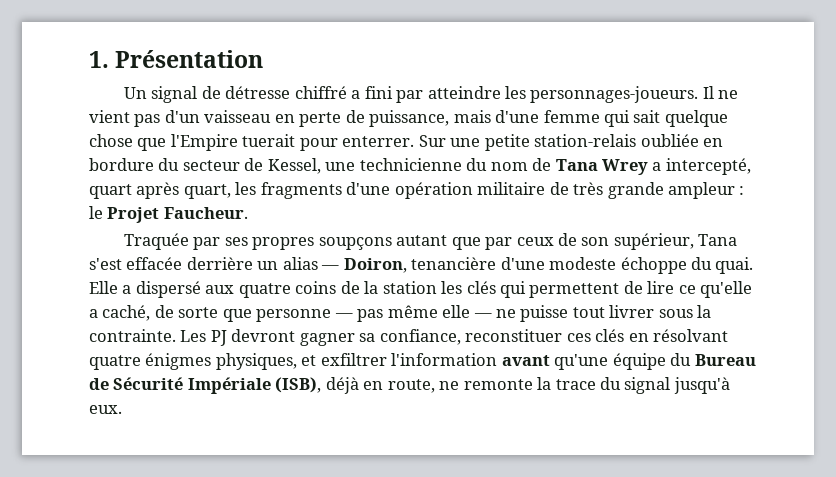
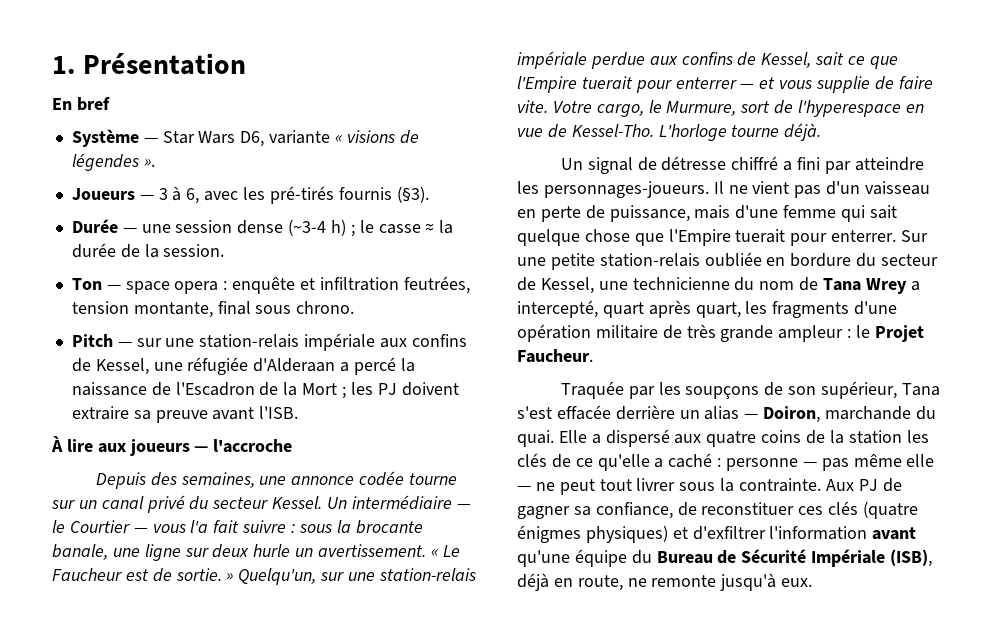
+ En bref
+ Système — Star Wars D6, variante « visions de légendes ».
+ Joueurs — 3 à 6, avec les pré-tirés fournis (§3).
+ Durée — une session dense (~3-4 h) ; le casse ≈ la durée de la session.
+ Ton — space opera : enquête et infiltration feutrées, tension montante, final sous chrono.
+ Pitch — sur une station-relais impériale aux confins de Kessel, une réfugiée d'Alderaan a percé la naissance de l'Escadron de la Mort ; les PJ doivent extraire sa preuve avant l'ISB.
+ À lire aux joueurs — l'accroche
+ Depuis des semaines, une annonce codée tourne sur un canal privé du secteur Kessel. Un intermédiaire — le Courtier — vous l'a fait suivre : sous la brocante banale, une ligne sur deux hurle un avertissement. « Le Faucheur est de sortie. » Quelqu'un, sur une station-relais impériale perdue aux confins de Kessel, sait ce que l'Empire tuerait pour enterrer — et vous supplie de faire vite. Votre cargo, le Murmure, sort de l'hyperespace en vue de Kessel-Tho. L'horloge tourne déjà.
- Traquée par ses propres soupçons autant que par ceux de son supérieur, Tana s'est effacée derrière un alias — Doiron, tenancière d'une modeste échoppe du quai.
+ Traquée par les soupçons de son supérieur, Tana s'est effacée derrière un alias — Doiron, marchande du quai.
- Elle a dispersé aux quatre coins de la station les clés qui permettent de lire ce qu'elle a caché, de sorte que personne — pas même elle — ne puisse tout livrer sous la contrainte.
+ Elle a dispersé aux quatre coins de la station les clés de ce qu'elle a caché : personne — pas même elle — ne peut tout livrer sous la contrainte.
- Les PJ devront gagner sa confiance, reconstituer ces clés en résolvant quatre énigmes physiques, et exfiltrer l'information avant qu'une équipe du Bureau de Sécurité Impériale (ISB), déjà en route, ne remonte la trace du signal jusqu'à eux.
+ Aux PJ de gagner sa confiance, de reconstituer ces clés (quatre énigmes physiques) et d'exfiltrer l'information avant qu'une équipe du Bureau de Sécurité Impériale (ISB), déjà en route, ne remonte jusqu'à eux.

